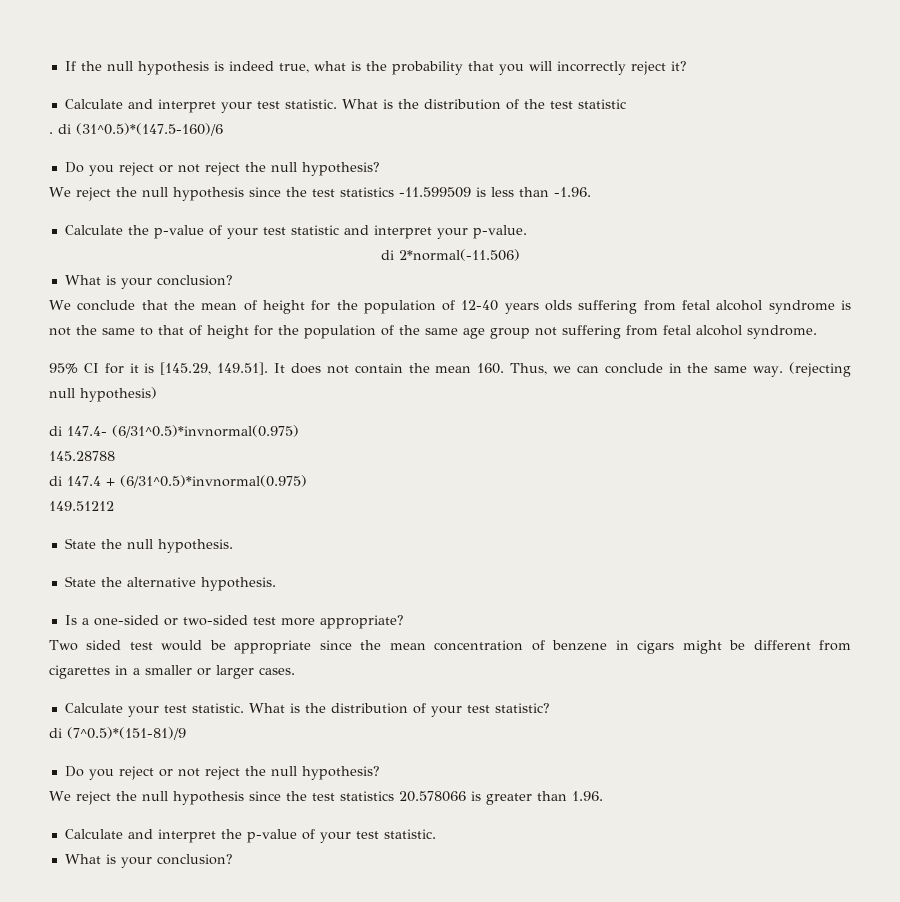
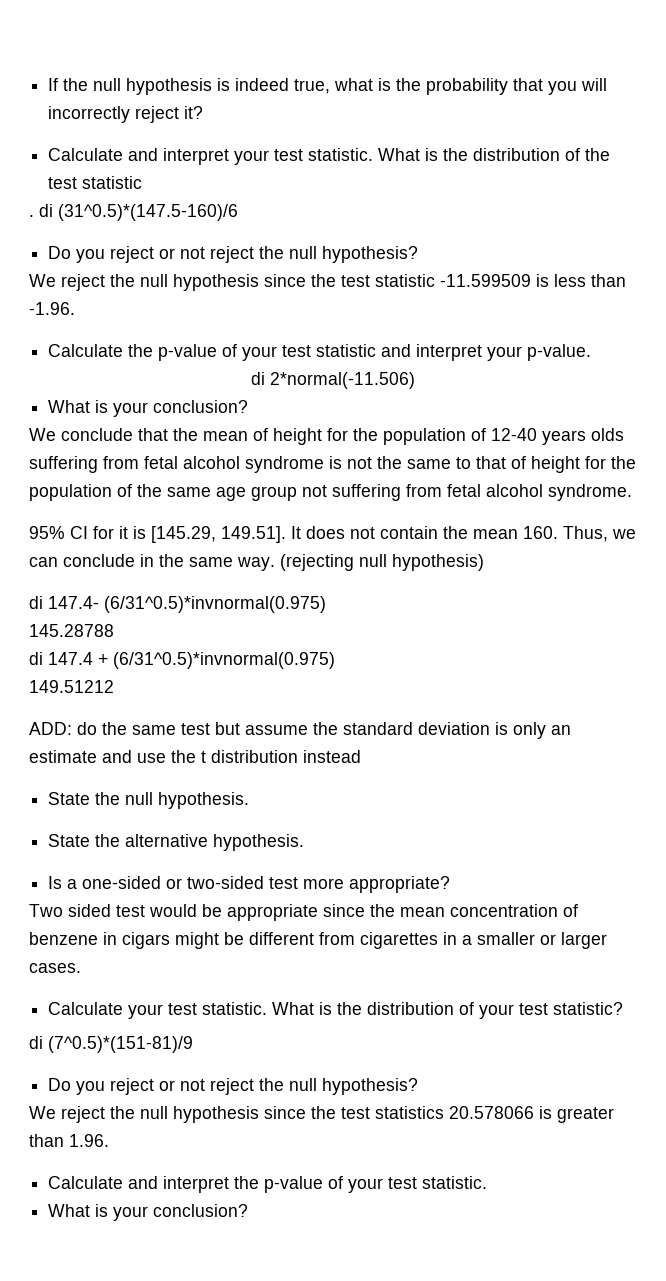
- We reject the null hypothesis since the test statistics -11.599509 is less than -1.96.
+ We reject the null hypothesis since the test statistic -11.599509 is less than -1.96.
+ ADD: do the same test but assume the standard deviation is only an estimate and use the t distribution instead

